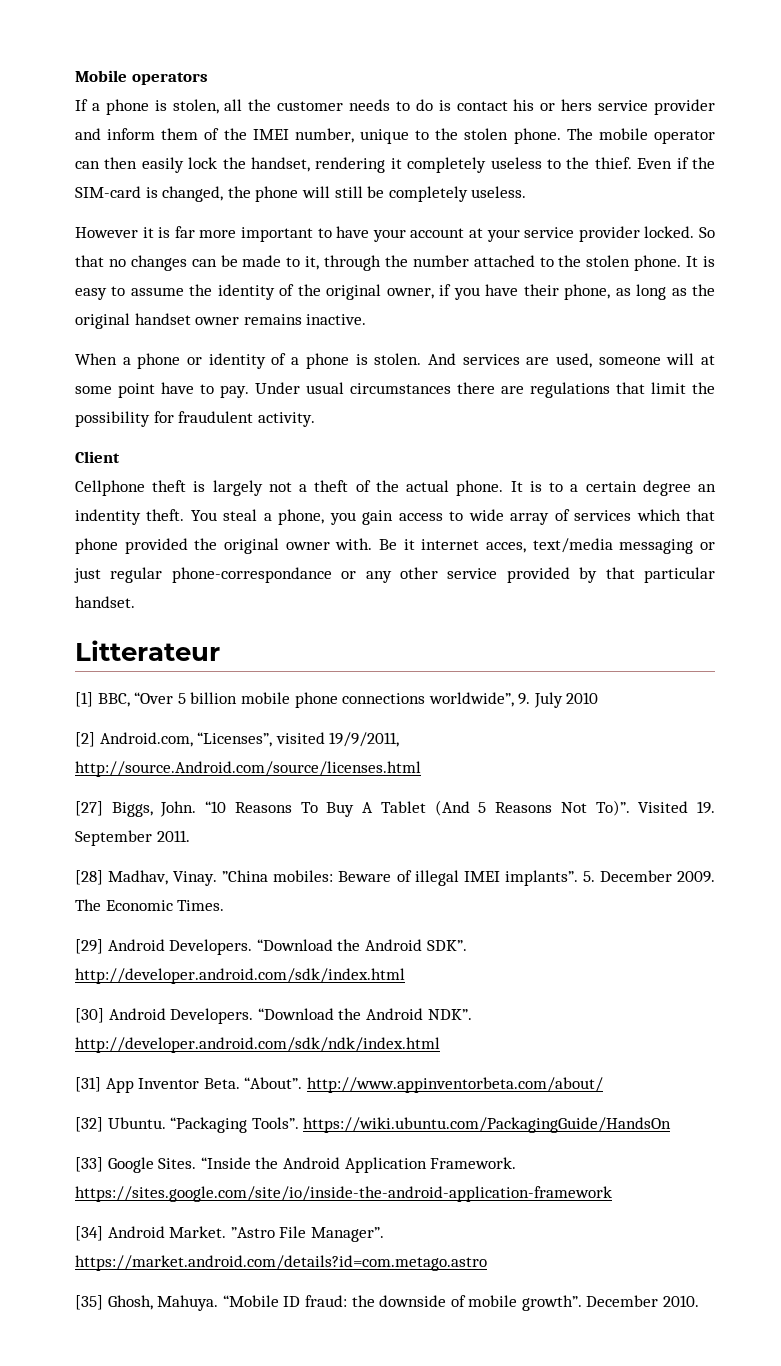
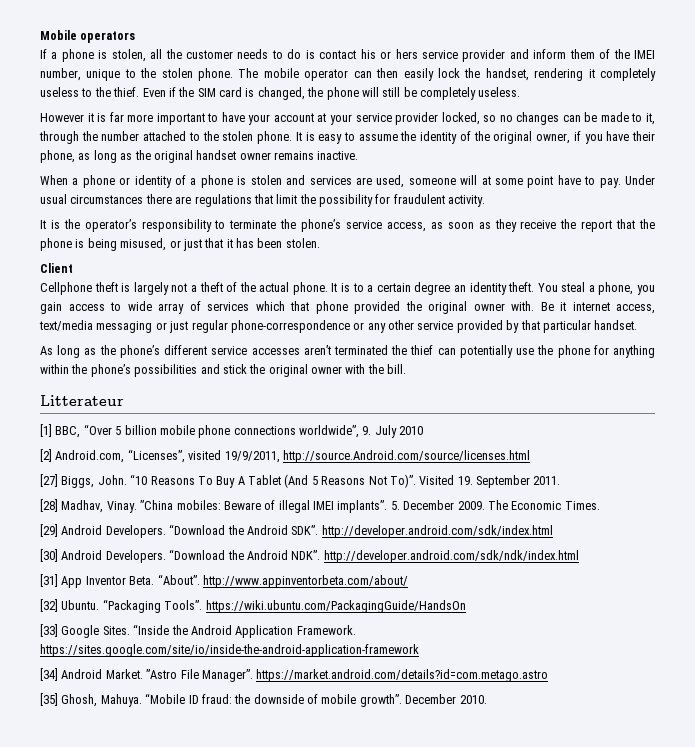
- Even if the SIM-card is changed, the phone will still be completely useless.
+ Even if the SIM card is changed, the phone will still be completely useless.
- However it is far more important to have your account at your service provider locked. So that no changes can be made to it, through the number attached to the stolen phone.
+ However it is far more important to have your account at your service provider locked, so no changes can be made to it, through the number attached to the stolen phone.
- When a phone or identity of a phone is stolen. And services are used, someone will at some point have to pay.
+ When a phone or identity of a phone is stolen and services are used, someone will at some point have to pay.
+ It is the operator’s responsibility to terminate the phone’s service access, as soon as they receive the report that the phone is being misused, or just that it has been stolen.
- It is to a certain degree an indentity theft.
+ It is to a certain degree an identity theft.
- Be it internet acces, text/media messaging or just regular phone-correspondance or any other service provided by that particular handset.
+ Be it internet access, text/media messaging or just regular phone-correspondence or any other service provided by that particular handset.
+ As long as the phone’s different service accesses aren’t terminated the thief can potentially use the phone for anything within the phone’s possibilities and stick the original owner with the bill.

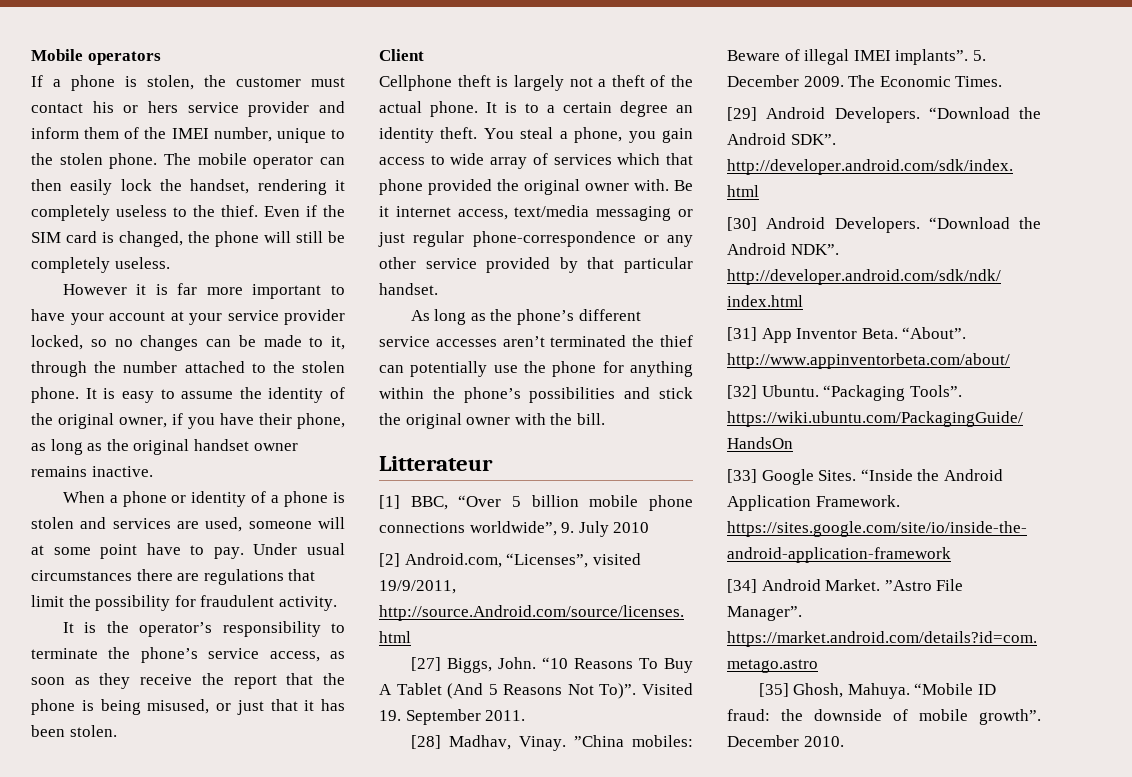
- If a phone is stolen, all the customer needs to do is contact his or hers service provider and inform them of the IMEI number, unique to the stolen phone.
+ If a phone is stolen, the customer must contact his or hers service provider and inform them of the IMEI number, unique to the stolen phone.

